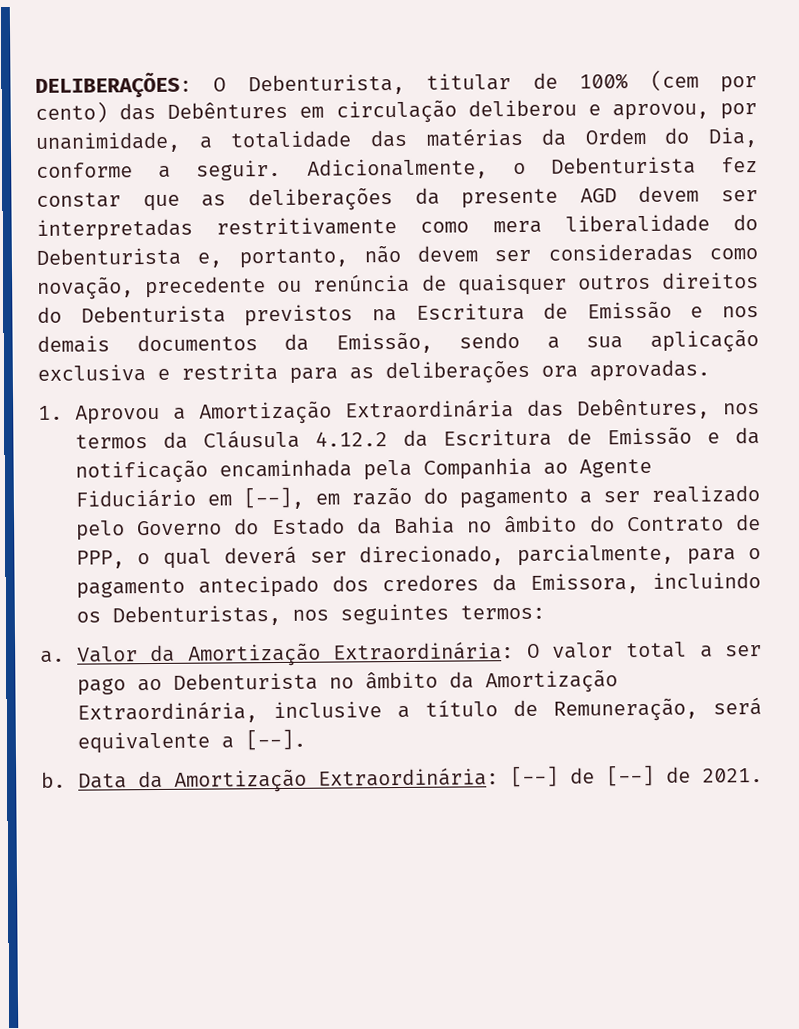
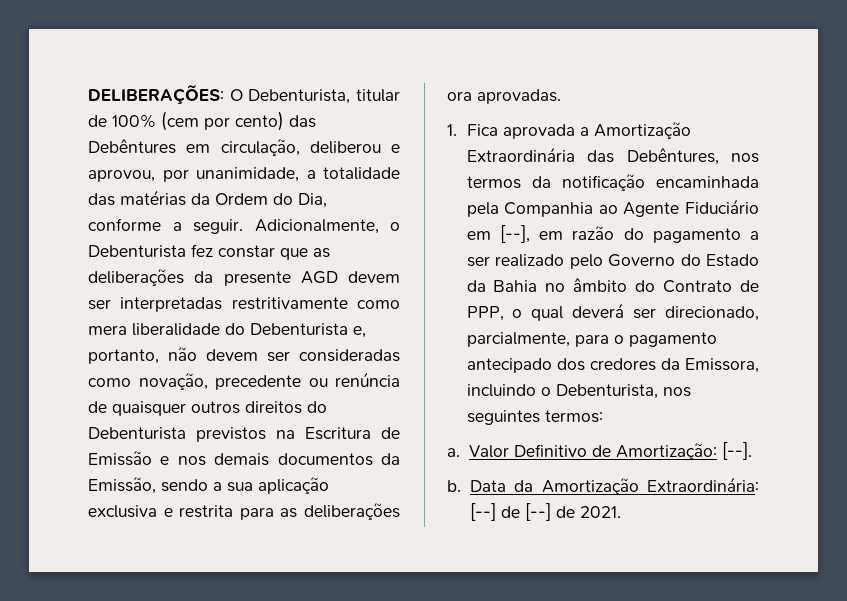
- DELIBERAÇÕES: O Debenturista, titular de 100% (cem por cento) das Debêntures em circulação deliberou e aprovou, por unanimidade, a totalidade das matérias da Ordem do Dia, conforme a seguir.
+ DELIBERAÇÕES: O Debenturista, titular de 100% (cem por cento) das Debêntures em circulação, deliberou e aprovou, por unanimidade, a totalidade das matérias da Ordem do Dia, conforme a seguir.
- 1. Aprovou a Amortização Extraordinária das Debêntures, nos termos da Cláusula 4.12.2 da Escritura de Emissão e da notificação encaminhada pela Companhia ao Agente Fiduciário em [--], em razão do pagamento a ser realizado pelo Governo do Estado da Bahia no âmbito do Contrato de PPP, o qual deverá ser direcionado, parcialmente, para o pagamento antecipado dos credores da Emissora, incluindo os Debenturistas, nos seguintes termos:
+ 1. Fica aprovada a Amortização Extraordinária das Debêntures, nos termos da notificação encaminhada pela Companhia ao Agente Fiduciário em [--], em razão do pagamento a ser realizado pelo Governo do Estado da Bahia no âmbito do Contrato de PPP, o qual deverá ser direcionado, parcialmente, para o pagamento antecipado dos credores da Emissora, incluindo o Debenturista, nos seguintes termos:
- Valor da Amortização Extraordinária: O valor total a ser pago ao Debenturista no âmbito da Amortização Extraordinária, inclusive a título de Remuneração, será equivalente a [--].
+ Valor Definitivo de Amortização: [--].

